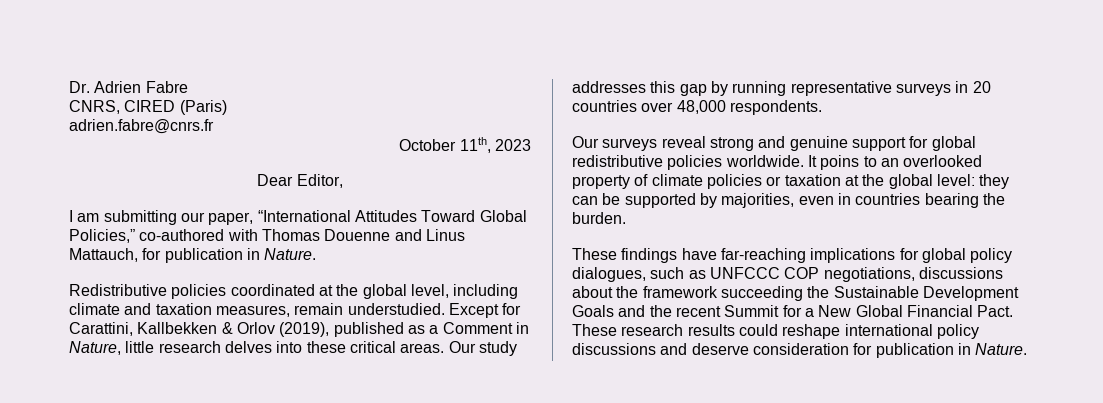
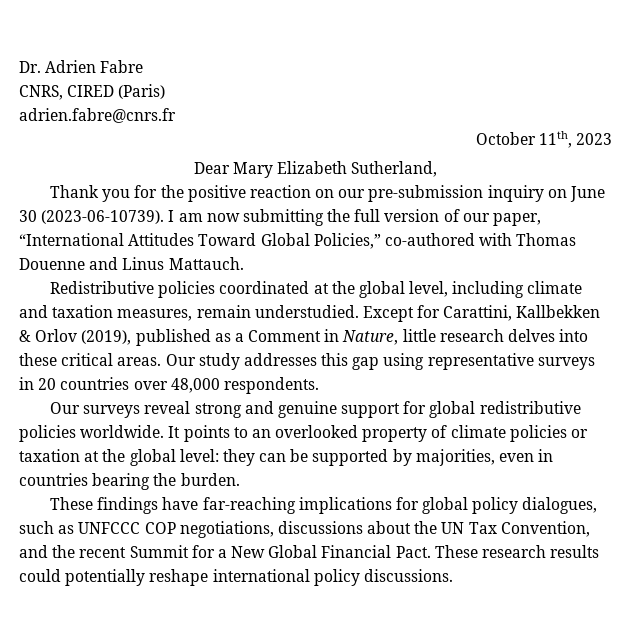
- Dear Editor,
- I am submitting our paper, “International Attitudes Toward Global Policies,” co-authored with Thomas Douenne and Linus Mattauch, for publication in Nature.
+ Dear Mary Elizabeth Sutherland,
+ Thank you for the positive reaction on our pre-submission inquiry on June 30 (2023-06-10739). I am now submitting the full version of our paper, “International Attitudes Toward Global Policies,” co-authored with Thomas Douenne and Linus Mattauch.
- Our study addresses this gap by running representative surveys in 20 countries over 48,000 respondents.
+ Our study addresses this gap using representative surveys in 20 countries over 48,000 respondents.
- It poins to an overlooked property of climate policies or taxation at the global level: they can be supported by majorities, even in countries bearing the burden.
+ It points to an overlooked property of climate policies or taxation at the global level: they can be supported by majorities, even in countries bearing the burden.
- These findings have far-reaching implications for global policy dialogues, such as UNFCCC COP negotiations, discussions about the framework succeeding the Sustainable Development Goals and the recent Summit for a New Global Financial Pact.
+ These findings have far-reaching implications for global policy dialogues, such as UNFCCC COP negotiations, discussions about the UN Tax Convention, and the recent Summit for a New Global Financial Pact.
- These research results could reshape international policy discussions and deserve consideration for publication in Nature.
+ These research results could potentially reshape international policy discussions.

